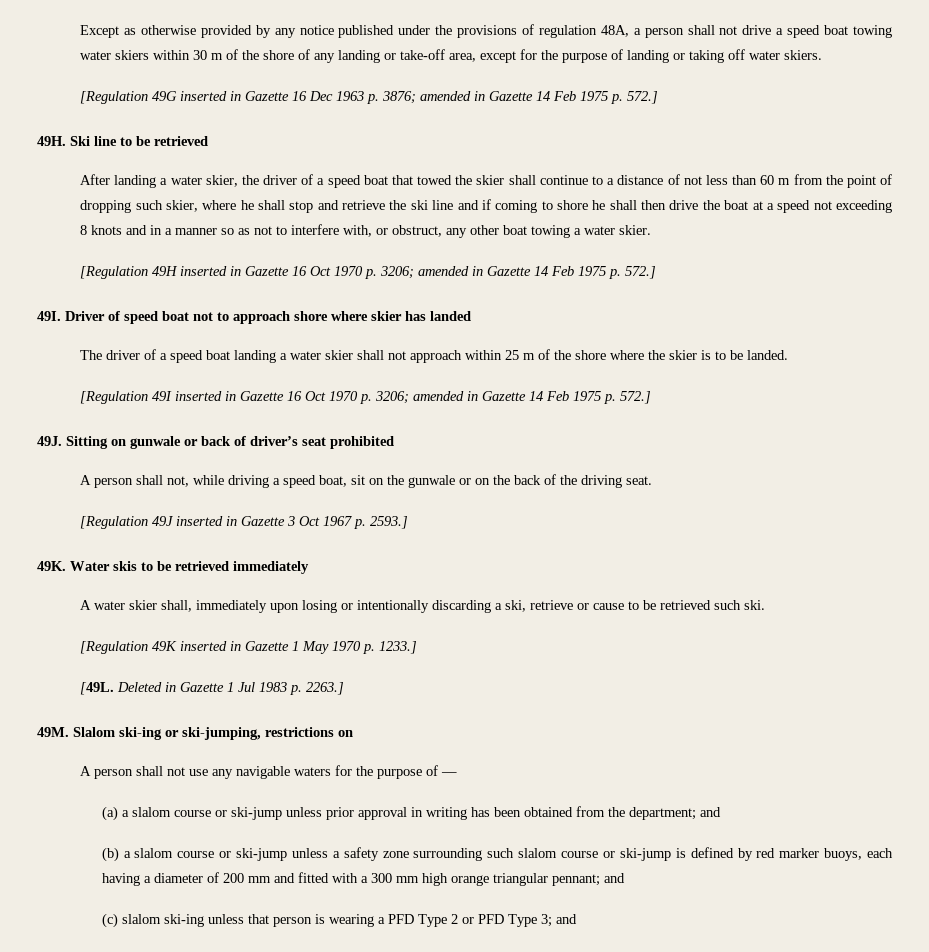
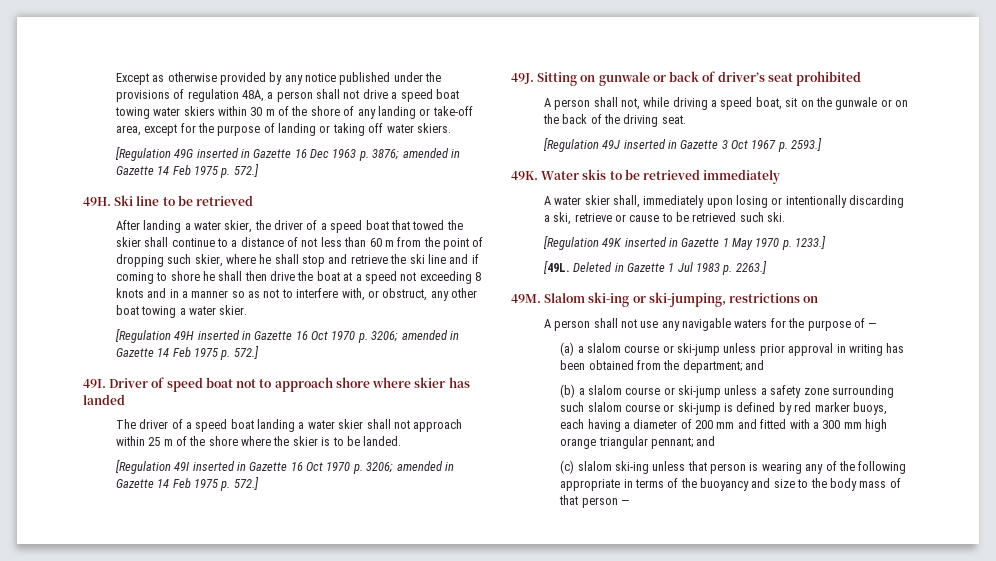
- (c) slalom ski-ing unless that person is wearing a PFD Type 2 or PFD Type 3; and
+ (c) slalom ski-ing unless that person is wearing any of the following appropriate in terms of the buoyancy and size to the body mass of that person —

